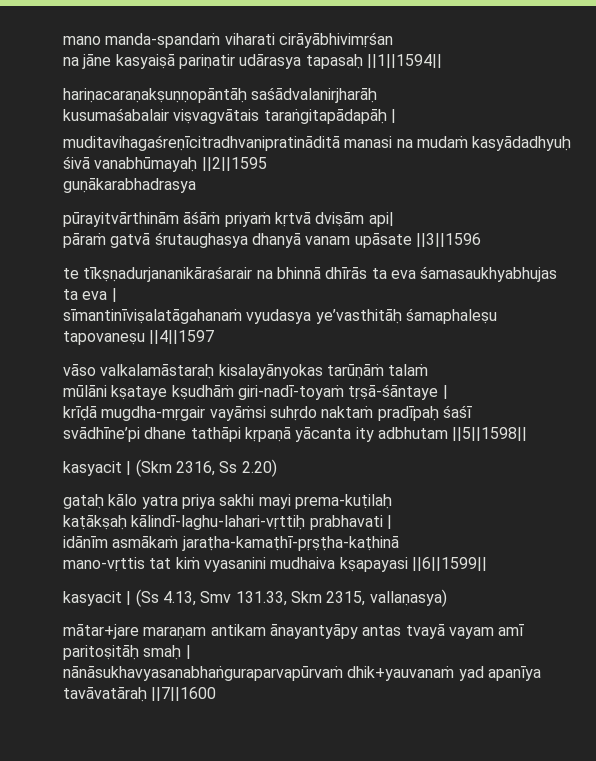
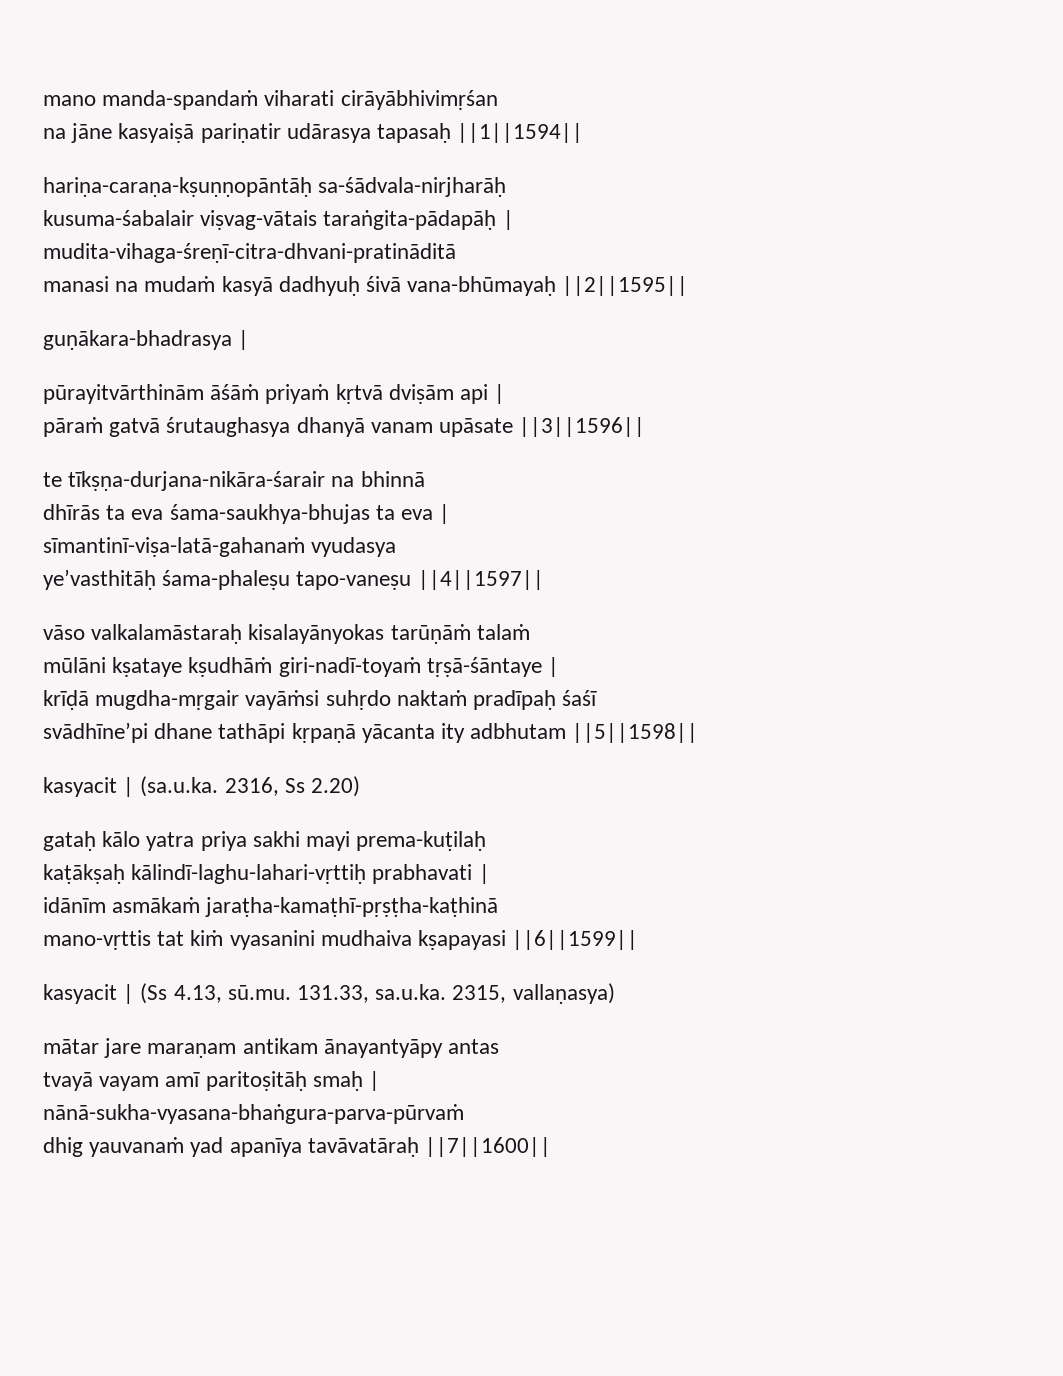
- hariṇacaraṇakṣuṇṇopāntāḥ saśādvalanirjharāḥ
- kusumaśabalair viṣvagvātais taraṅgitapādapāḥ |
- muditavihagaśreṇīcitradhvanipratināditā manasi na mudaṁ kasyādadhyuḥ śivā vanabhūmayaḥ ||2||1595
- guṇākarabhadrasya
+ hariṇa-caraṇa-kṣuṇṇopāntāḥ sa-śādvala-nirjharāḥ
+ kusuma-śabalair viṣvag-vātais taraṅgita-pādapāḥ |
+ mudita-vihaga-śreṇī-citra-dhvani-pratināditā
+ manasi na mudaṁ kasyā dadhyuḥ śivā vana-bhūmayaḥ ||2||1595||
+ guṇākara-bhadrasya |
- pūrayitvārthinām āśāṁ priyaṁ kṛtvā dviṣām api|
+ pūrayitvārthinām āśāṁ priyaṁ kṛtvā dviṣām api |
- pāraṁ gatvā śrutaughasya dhanyā vanam upāsate ||3||1596
+ pāraṁ gatvā śrutaughasya dhanyā vanam upāsate ||3||1596||
- te tīkṣṇadurjananikāraśarair na bhinnā dhīrās ta eva śamasaukhyabhujas ta eva |
+ te tīkṣṇa-durjana-nikāra-śarair na bhinnā
+ dhīrās ta eva śama-saukhya-bhujas ta eva |
- sīmantinīviṣalatāgahanaṁ vyudasya ye’vasthitāḥ śamaphaleṣu tapovaneṣu ||4||1597
+ sīmantinī-viṣa-latā-gahanaṁ vyudasya
+ ye’vasthitāḥ śama-phaleṣu tapo-vaneṣu ||4||1597||
- kasyacit | (Skm 2316, Ss 2.20)
+ kasyacit | (sa.u.ka. 2316, Ss 2.20)
- kasyacit | (Ss 4.13, Smv 131.33, Skm 2315, vallaṇasya)
+ kasyacit | (Ss 4.13, sū.mu. 131.33, sa.u.ka. 2315, vallaṇasya)
- mātar+jare maraṇam antikam ānayantyāpy antas tvayā vayam amī paritoṣitāḥ smaḥ |
+ mātar jare maraṇam antikam ānayantyāpy antas
+ tvayā vayam amī paritoṣitāḥ smaḥ |
- nānāsukhavyasanabhaṅguraparvapūrvaṁ dhik+yauvanaṁ yad apanīya tavāvatāraḥ ||7||1600
+ nānā-sukha-vyasana-bhaṅgura-parva-pūrvaṁ
+ dhig yauvanaṁ yad apanīya tavāvatāraḥ ||7||1600||

